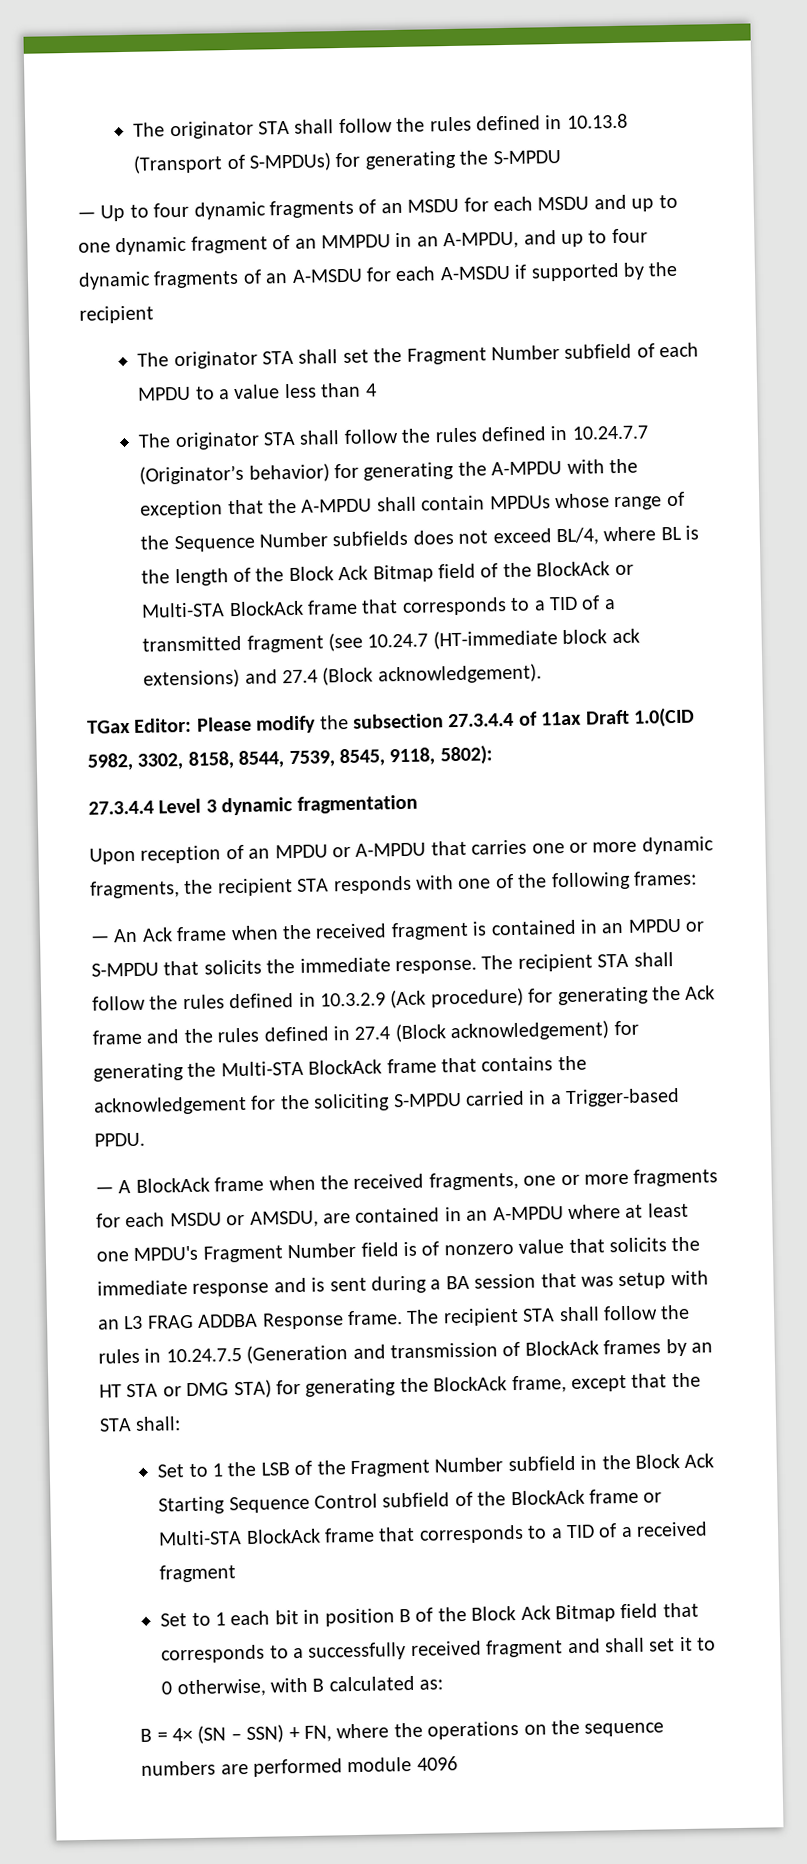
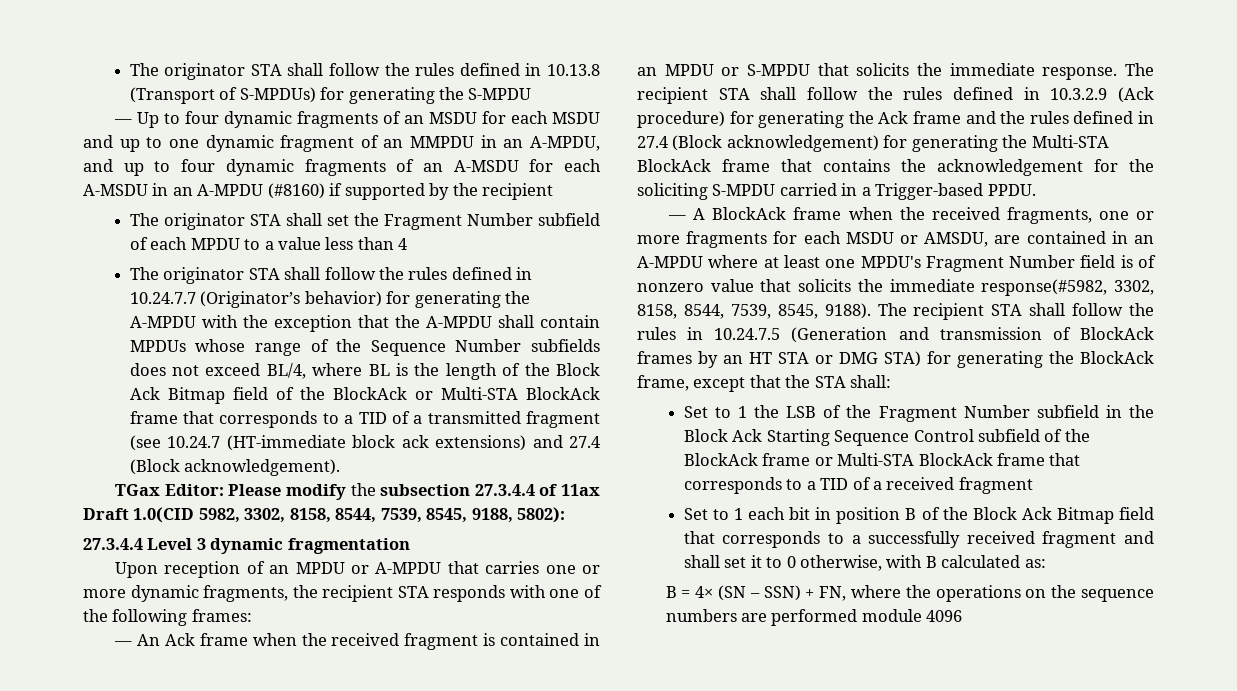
- — Up to four dynamic fragments of an MSDU for each MSDU and up to one dynamic fragment of an MMPDU in an A-MPDU, and up to four dynamic fragments of an A-MSDU for each A-MSDU if supported by the recipient
+ — Up to four dynamic fragments of an MSDU for each MSDU and up to one dynamic fragment of an MMPDU in an A-MPDU, and up to four dynamic fragments of an A-MSDU for each A-MSDU in an A-MPDU (#8160) if supported by the recipient
- TGax Editor: Please modify the subsection 27.3.4.4 of 11ax Draft 1.0(CID 5982, 3302, 8158, 8544, 7539, 8545, 9118, 5802):
+ TGax Editor: Please modify the subsection 27.3.4.4 of 11ax Draft 1.0(CID 5982, 3302, 8158, 8544, 7539, 8545, 9188, 5802):
- — A BlockAck frame when the received fragments, one or more fragments for each MSDU or AMSDU, are contained in an A-MPDU where at least one MPDU's Fragment Number field is of nonzero value that solicits the immediate response and is sent during a BA session that was setup with an L3 FRAG ADDBA Response frame.
+ — A BlockAck frame when the received fragments, one or more fragments for each MSDU or AMSDU, are contained in an A-MPDU where at least one MPDU's Fragment Number field is of nonzero value that solicits the immediate response(#5982, 3302, 8158, 8544, 7539, 8545, 9188).

